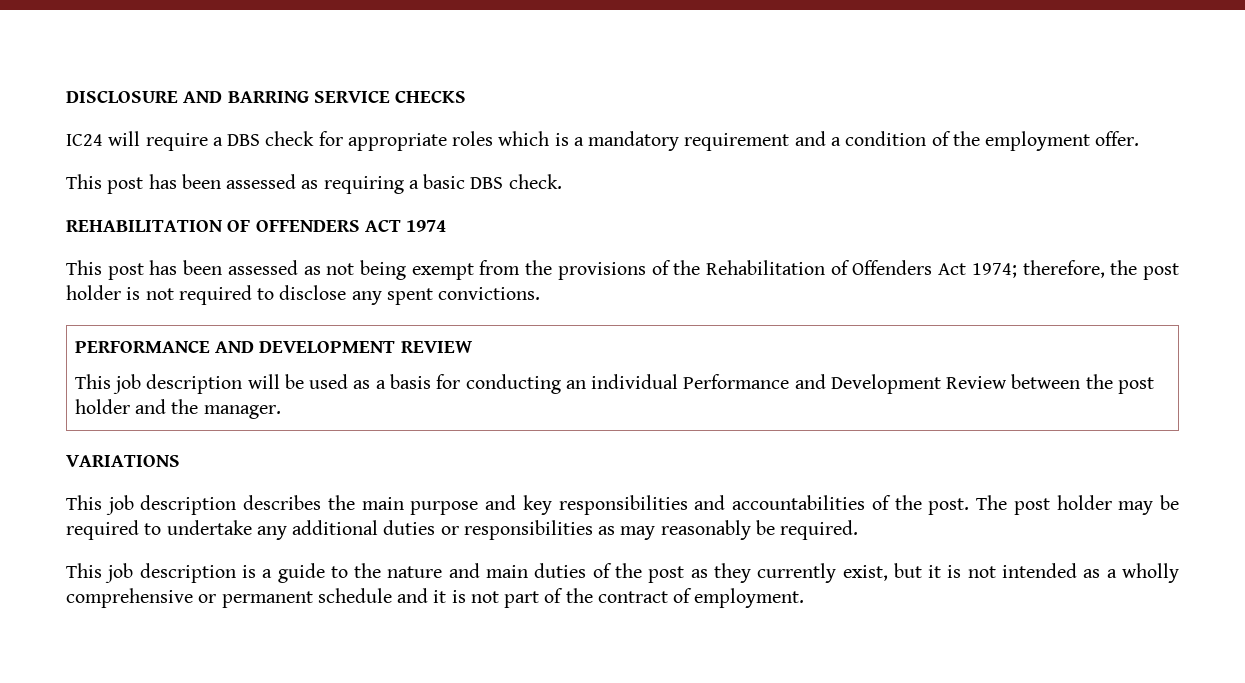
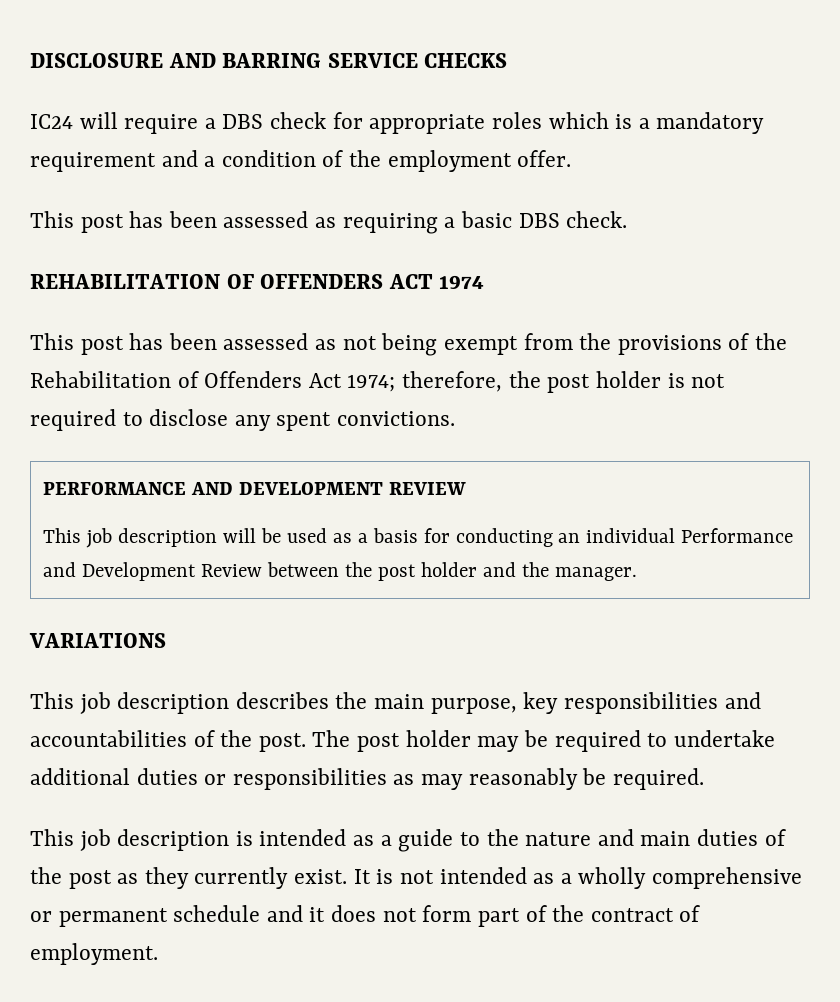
- This job description describes the main purpose and key responsibilities and accountabilities of the post.
+ This job description describes the main purpose, key responsibilities and accountabilities of the post.
- The post holder may be required to undertake any additional duties or responsibilities as may reasonably be required.
+ The post holder may be required to undertake additional duties or responsibilities as may reasonably be required.
- This job description is a guide to the nature and main duties of the post as they currently exist, but it is not intended as a wholly comprehensive or permanent schedule and it is not part of the contract of employment.
+ This job description is intended as a guide to the nature and main duties of the post as they currently exist. It is not intended as a wholly comprehensive or permanent schedule and it does not form part of the contract of employment.

